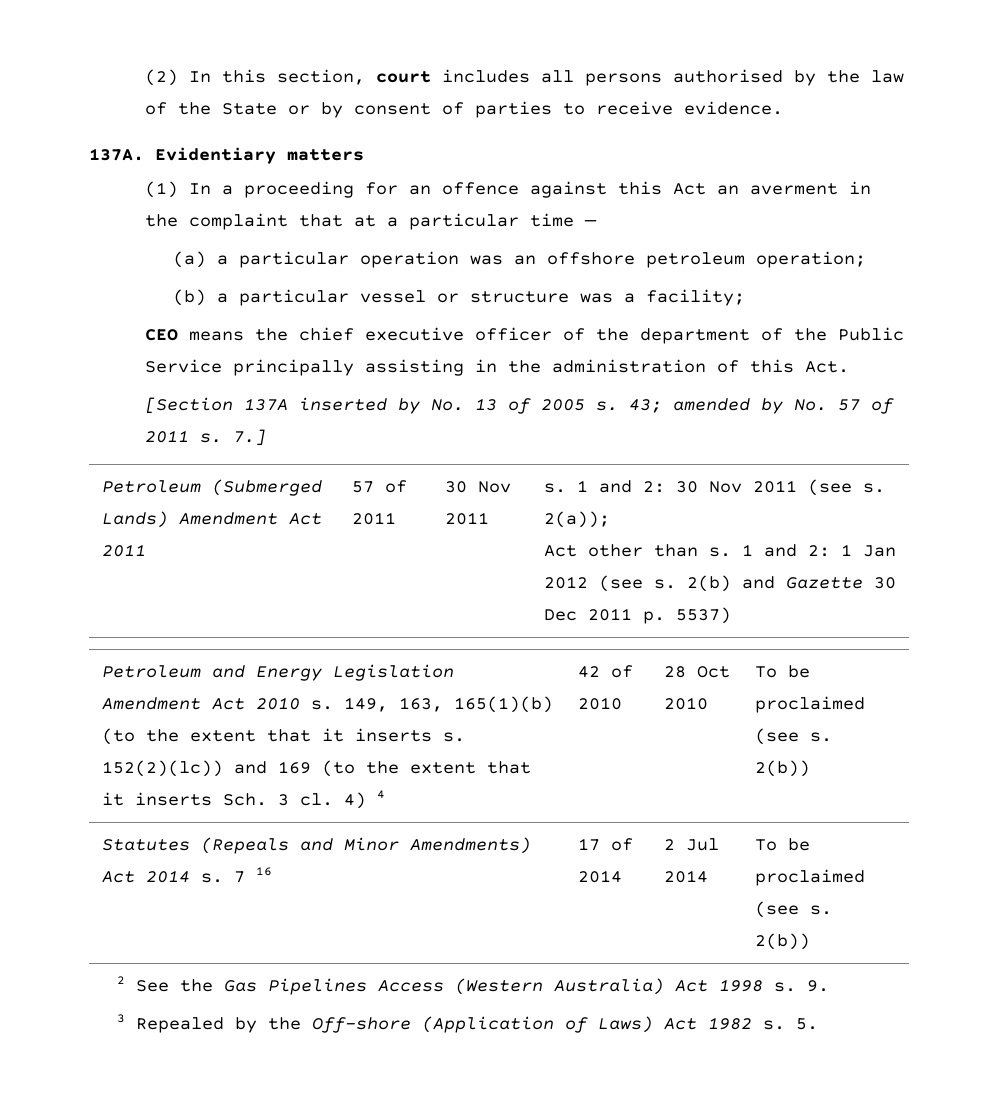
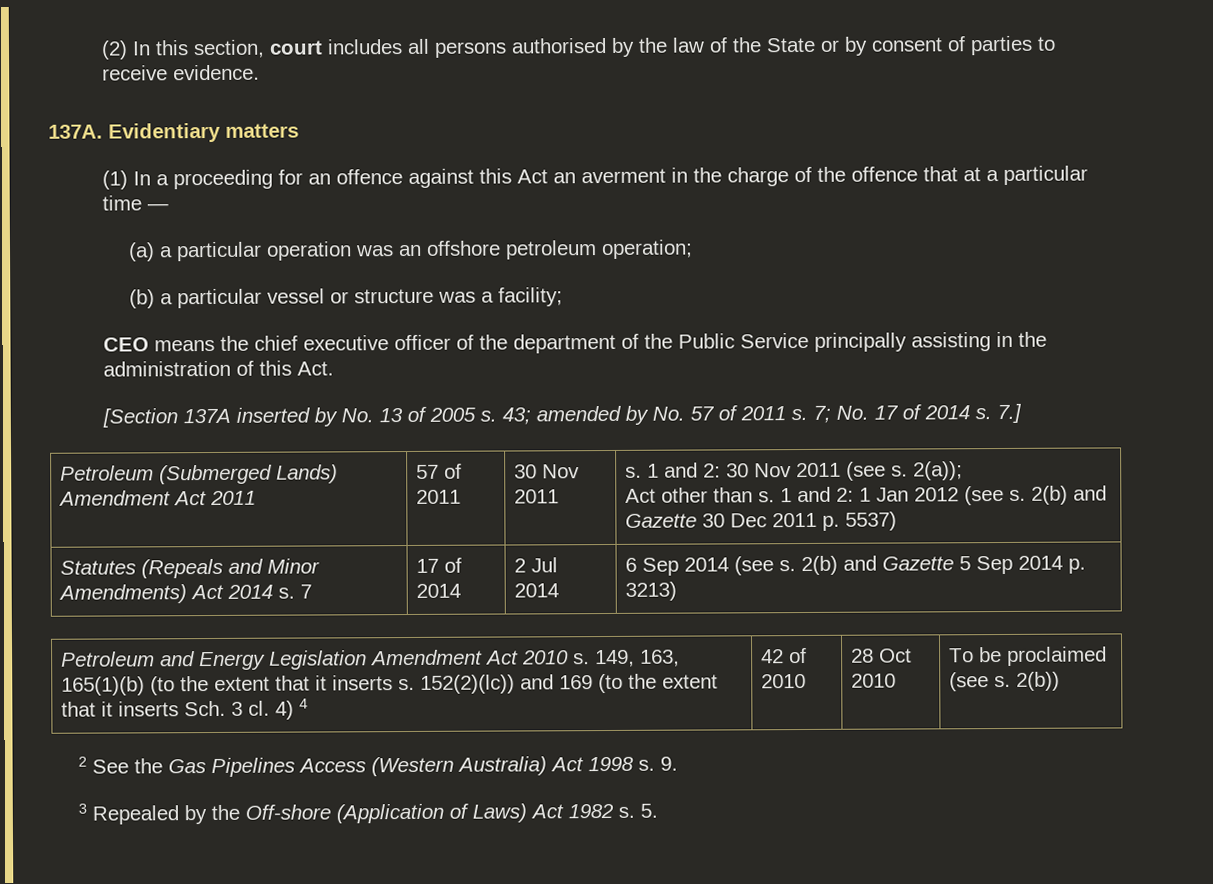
- (1) In a proceeding for an offence against this Act an averment in the complaint that at a particular time —
+ (1) In a proceeding for an offence against this Act an averment in the charge of the offence that at a particular time —
+ 7; No. 17 of 2014 s.
+ Statutes (Repeals and Minor Amendments) Act 2014 s. 7 | 17 of 2014 | 2 Jul 2014 | 6 Sep 2014 (see s. 2(b) and Gazette 5 Sep 2014 p. 3213)
- Statutes (Repeals and Minor Amendments) Act 2014 s. 7 16 | 17 of 2014 | 2 Jul 2014 | To be proclaimed (see s. 2(b))

